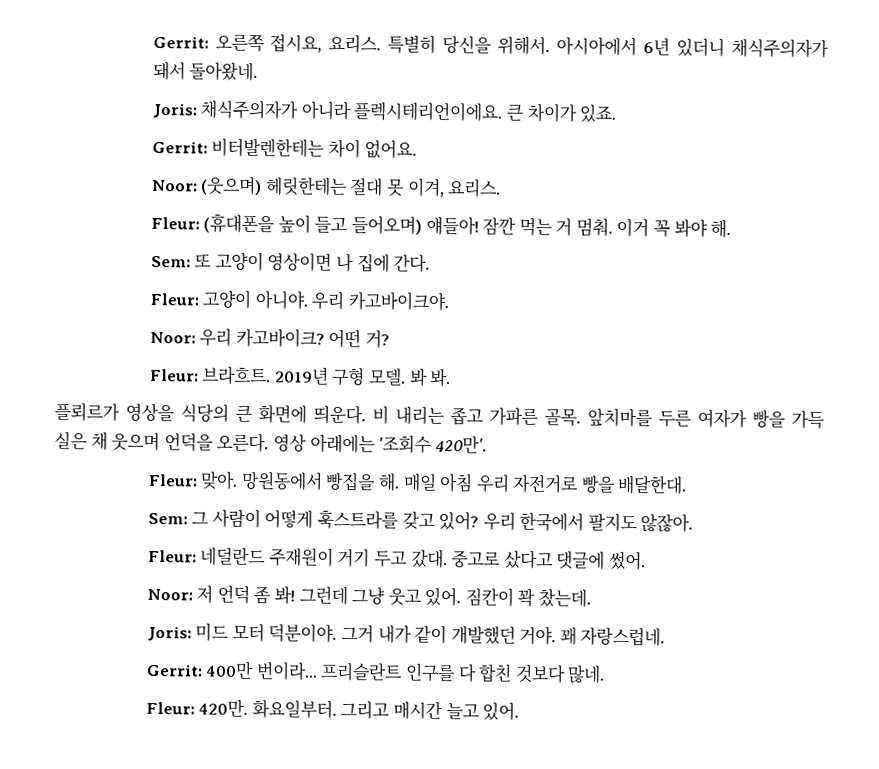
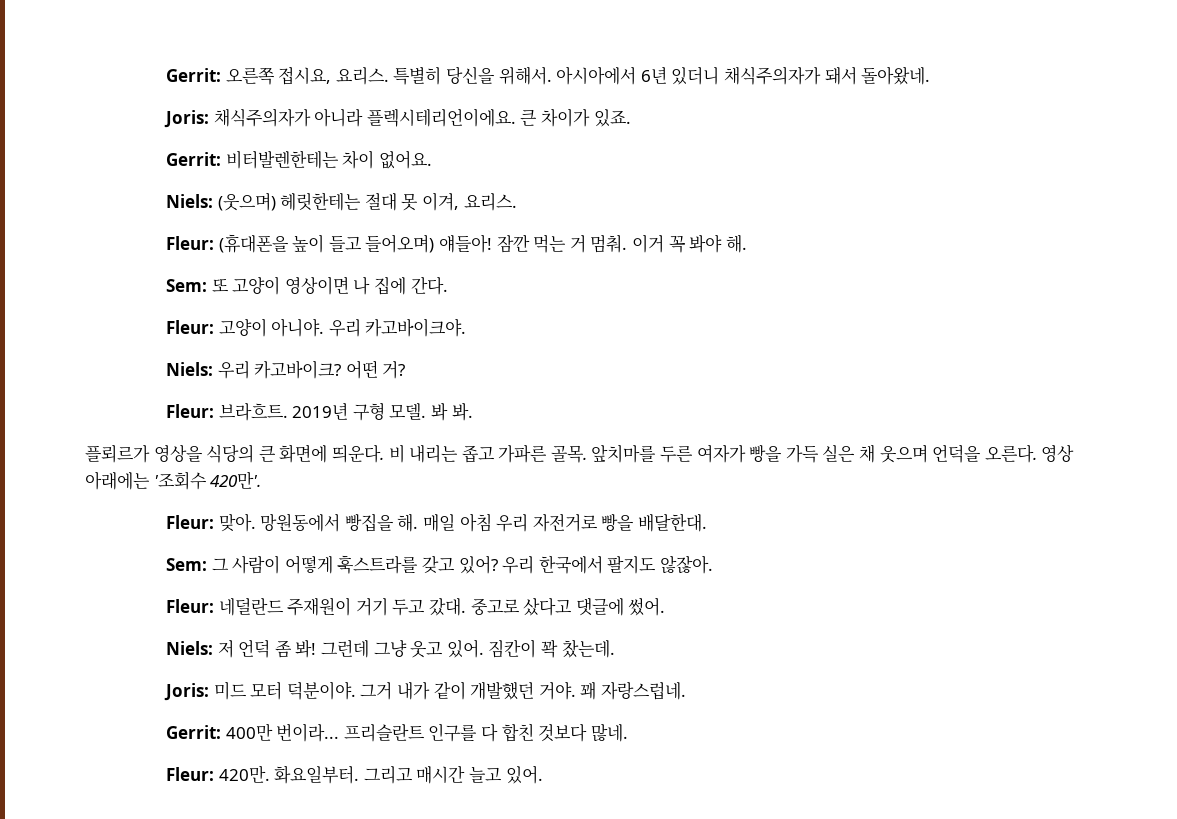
- Noor: (웃으며) 헤릿한테는 절대 못 이겨, 요리스.
+ Niels: (웃으며) 헤릿한테는 절대 못 이겨, 요리스.
- Noor: 우리 카고바이크?
+ Niels: 우리 카고바이크?
- Noor: 저 언덕 좀 봐!
+ Niels: 저 언덕 좀 봐!

